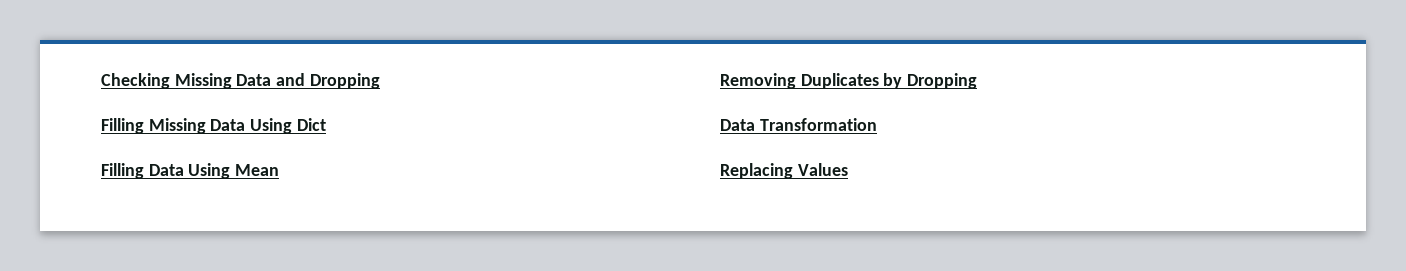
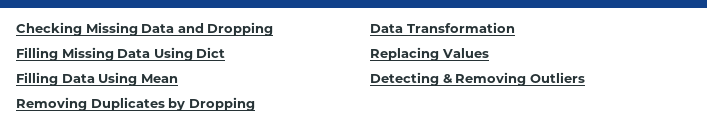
+ Detecting & Removing Outliers

